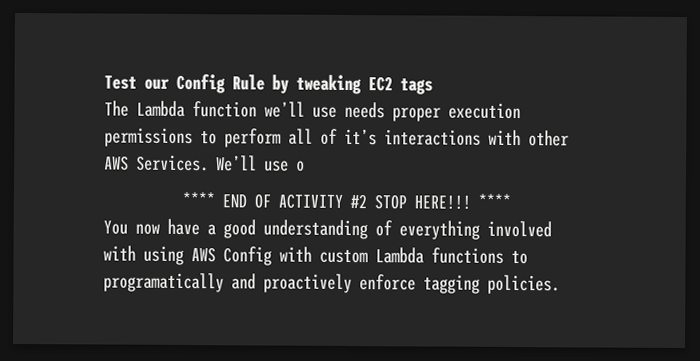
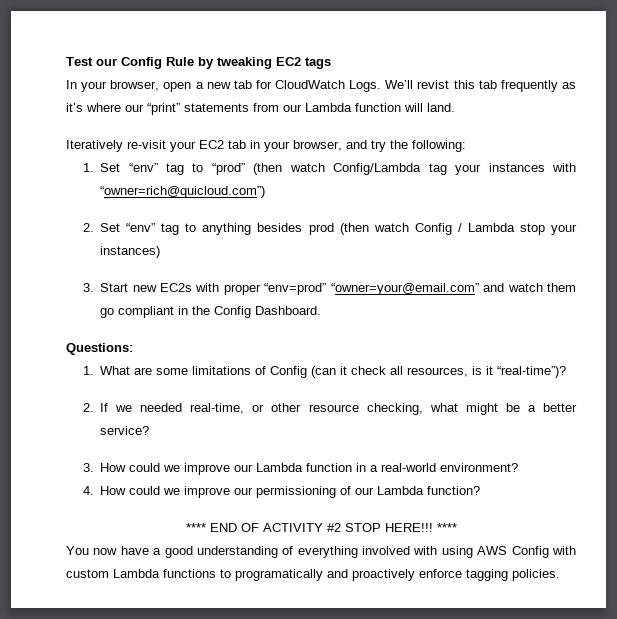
- The Lambda function we’ll use needs proper execution permissions to perform all of it’s interactions with other AWS Services. We’ll use o
+ In your browser, open a new tab for CloudWatch Logs. We’ll revist this tab frequently as it’s where our “print” statements from our Lambda function will land.
+ Iteratively re-visit your EC2 tab in your browser, and try the following:
+ 1. Set “env” tag to “prod” (then watch Config/Lambda tag your instances with “owner=rich@quicloud.com”)
+ 2. Set “env” tag to anything besides prod (then watch Config / Lambda stop your instances)
+ 3. Start new EC2s with proper “env=prod” “owner=your@email.com” and watch them go compliant in the Config Dashboard.
+ Questions:
+ 1. What are some limitations of Config (can it check all resources, is it “real-time”)?
+ 2. If we needed real-time, or other resource checking, what might be a better service?
+ 3. How could we improve our Lambda function in a real-world environment?
+ 4. How could we improve our permissioning of our Lambda function?

